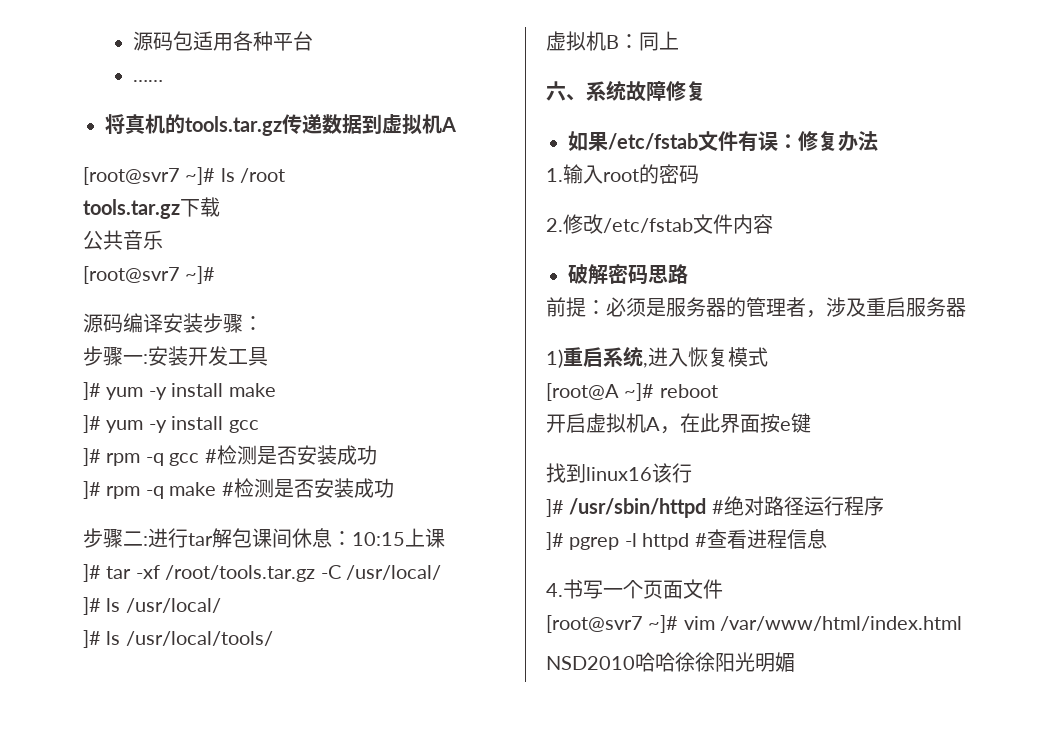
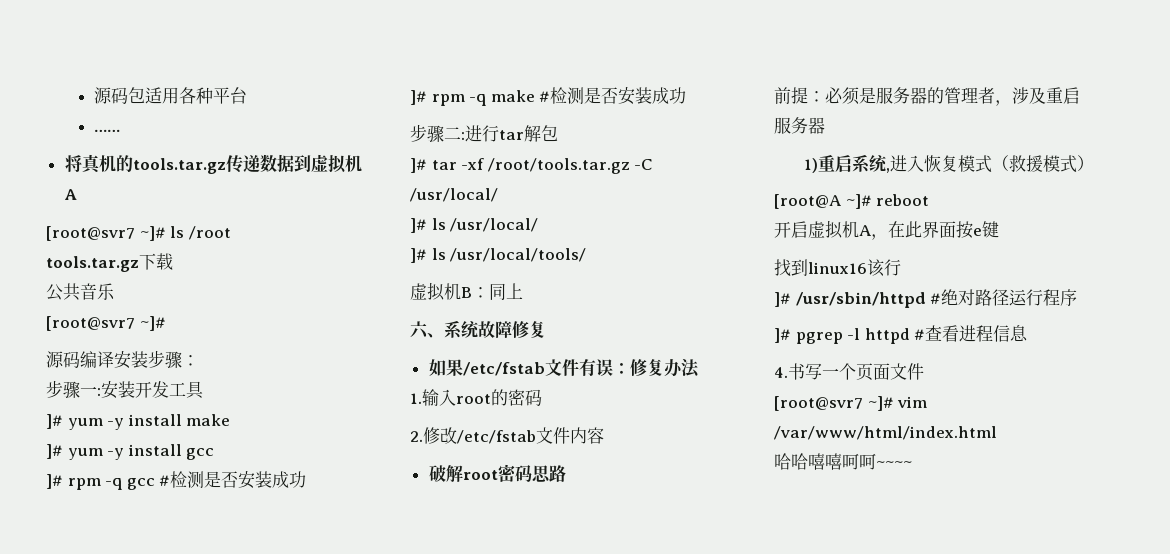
- 步骤二:进行tar解包课间休息：10:15上课
+ 步骤二:进行tar解包
- 破解密码思路
+ 破解root密码思路
- 1)重启系统,进入恢复模式
+ 1)重启系统,进入恢复模式（救援模式）
- NSD2010哈哈徐徐阳光明媚
+ 哈哈嘻嘻呵呵~~~~

